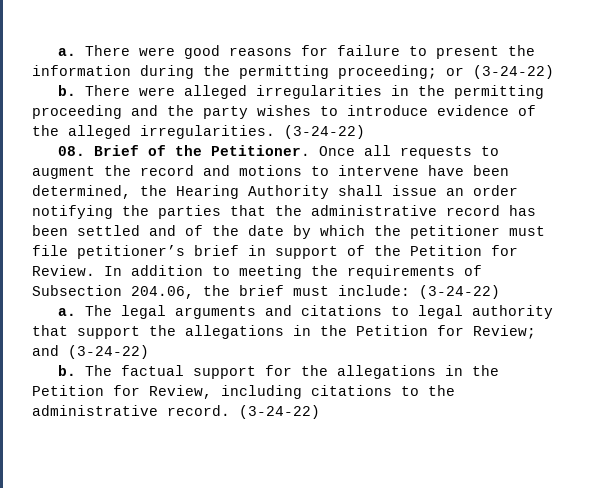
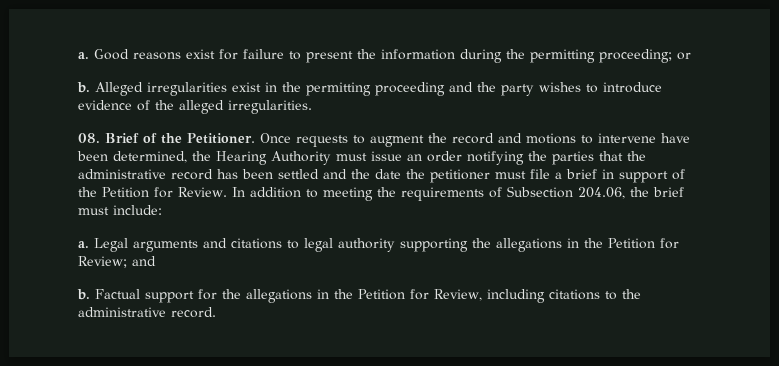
- a. There were good reasons for failure to present the information during the permitting proceeding; or (3-24-22)
- b. There were alleged irregularities in the permitting proceeding and the party wishes to introduce evidence of the alleged irregularities. (3-24-22)
+ a. Good reasons exist for failure to present the information during the permitting proceeding; or
+ b. Alleged irregularities exist in the permitting proceeding and the party wishes to introduce evidence of the alleged irregularities.
- Once all requests to augment the record and motions to intervene have been determined, the Hearing Authority shall issue an order notifying the parties that the administrative record has been settled and of the date by which the petitioner must file petitioner’s brief in support of the Petition for Review.
+ Once requests to augment the record and motions to intervene have been determined, the Hearing Authority must issue an order notifying the parties that the administrative record has been settled and the date the petitioner must file a brief in support of the Petition for Review.
- In addition to meeting the requirements of Subsection 204.06, the brief must include: (3-24-22)
- a. The legal arguments and citations to legal authority that support the allegations in the Petition for Review; and (3-24-22)
- b. The factual support for the allegations in the Petition for Review, including citations to the administrative record. (3-24-22)
+ In addition to meeting the requirements of Subsection 204.06, the brief must include:
+ a. Legal arguments and citations to legal authority supporting the allegations in the Petition for Review; and
+ b. Factual support for the allegations in the Petition for Review, including citations to the administrative record.

